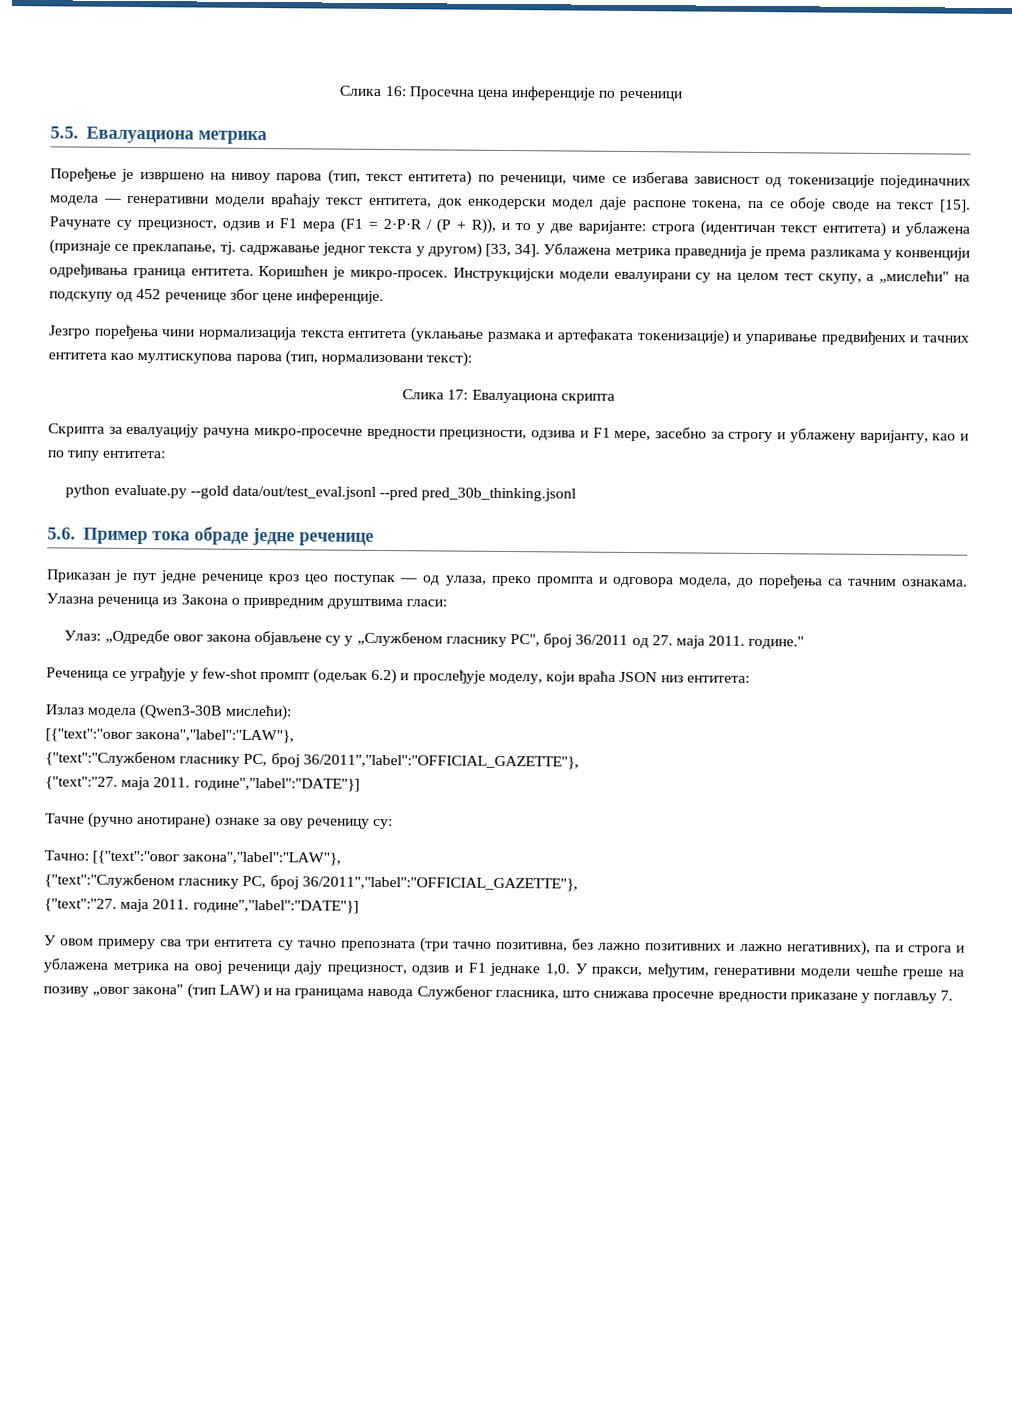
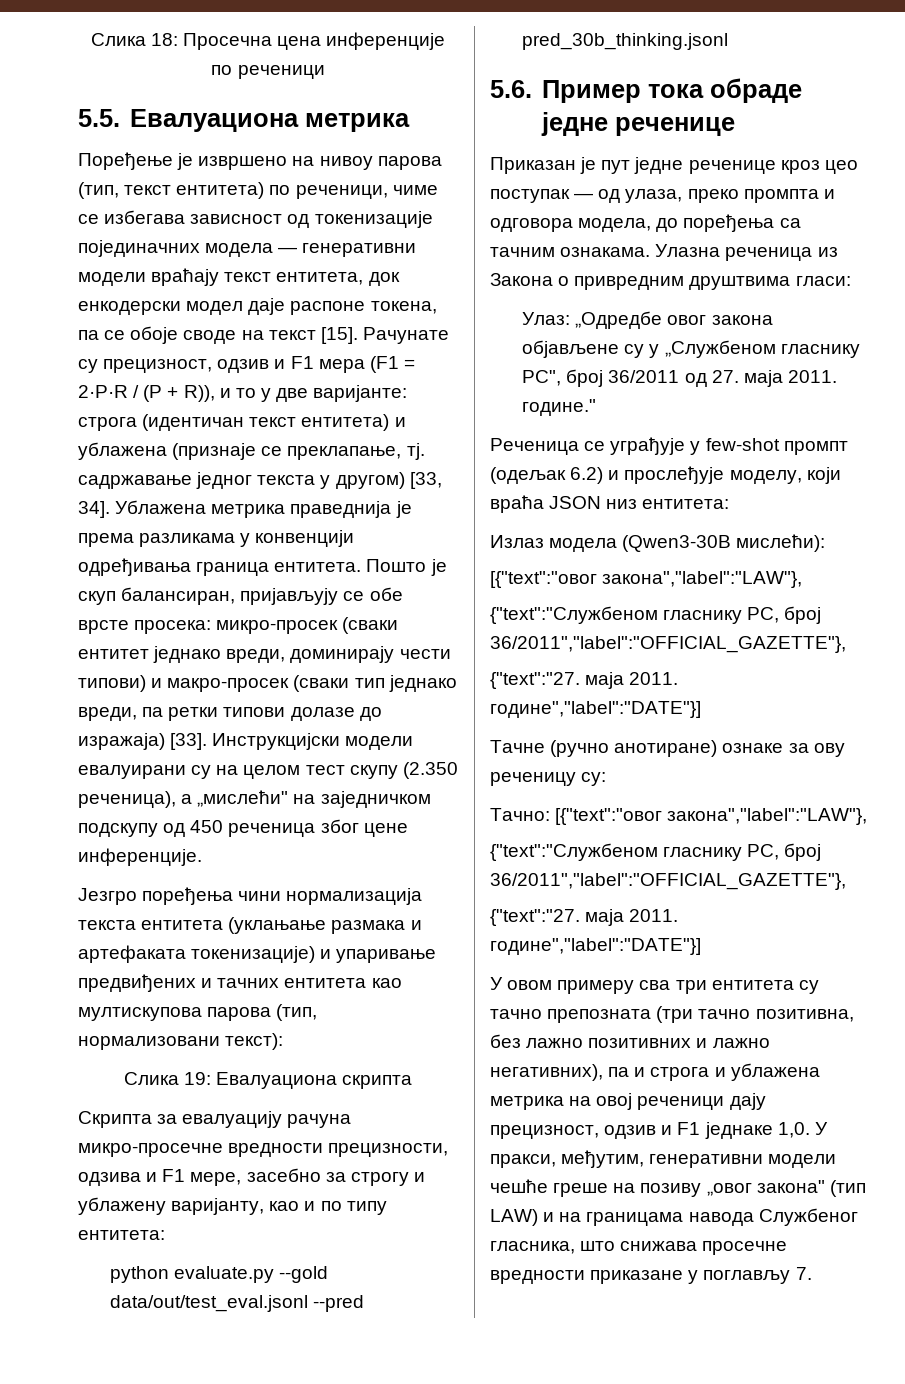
- Слика 16: Просечна цена инференције по реченици
+ Слика 18: Просечна цена инференције по реченици
- Коришћен је микро-просек.
+ Пошто је скуп балансиран, пријављују се обе врсте просека: микро-просек (сваки ентитет једнако вреди, доминирају чести типови) и макро-просек (сваки тип једнако вреди, па ретки типови долазе до изражаја) [33].
- Инструкцијски модели евалуирани су на целом тест скупу, а „мислећи" на подскупу од 452 реченице због цене инференције.
+ Инструкцијски модели евалуирани су на целом тест скупу (2.350 реченица), а „мислећи" на заједничком подскупу од 450 реченица због цене инференције.
- Слика 17: Евалуациона скрипта
+ Слика 19: Евалуациона скрипта

